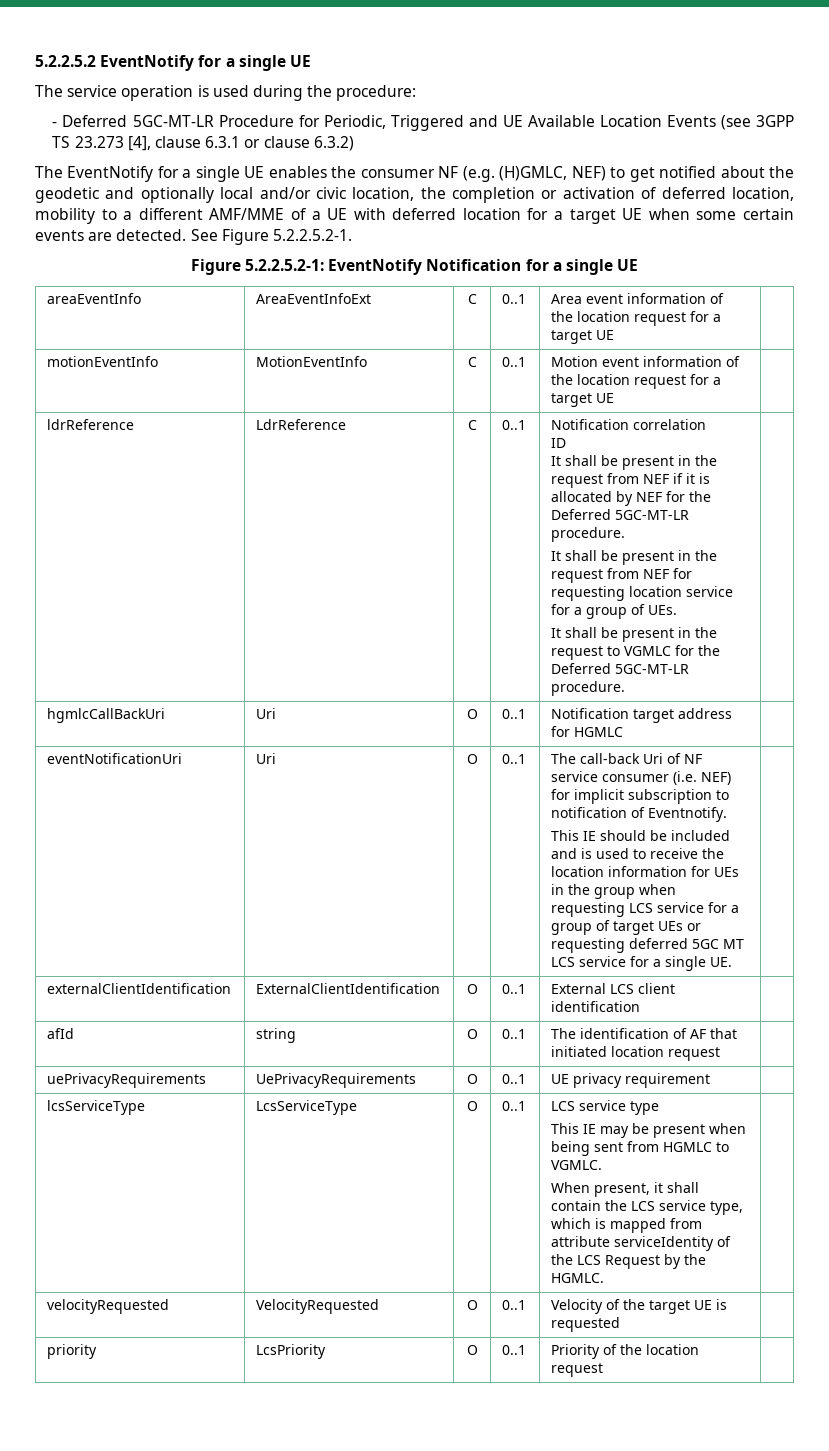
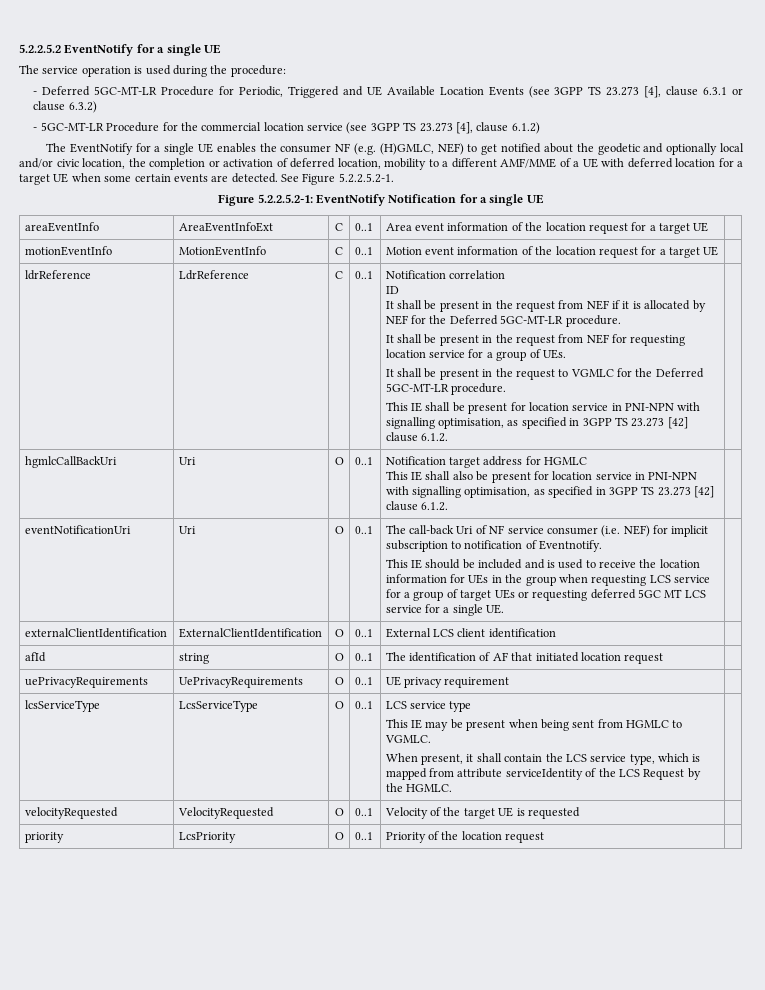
+ - 5GC-MT-LR Procedure for the commercial location service (see 3GPP TS 23.273 [4], clause 6.1.2)
+ This IE shall be present for location service in PNI-NPN with signalling optimisation, as specified in 3GPP TS 23.273 [42] clause 6.1.2.
- hgmlcCallBackUri | Uri | O | 0..1 | Notification target address for HGMLC |
+ hgmlcCallBackUri | Uri | O | 0..1 | Notification target address for HGMLC
+ This IE shall also be present for location service in PNI-NPN with signalling optimisation, as specified in 3GPP TS 23.273 [42] clause 6.1.2. |

